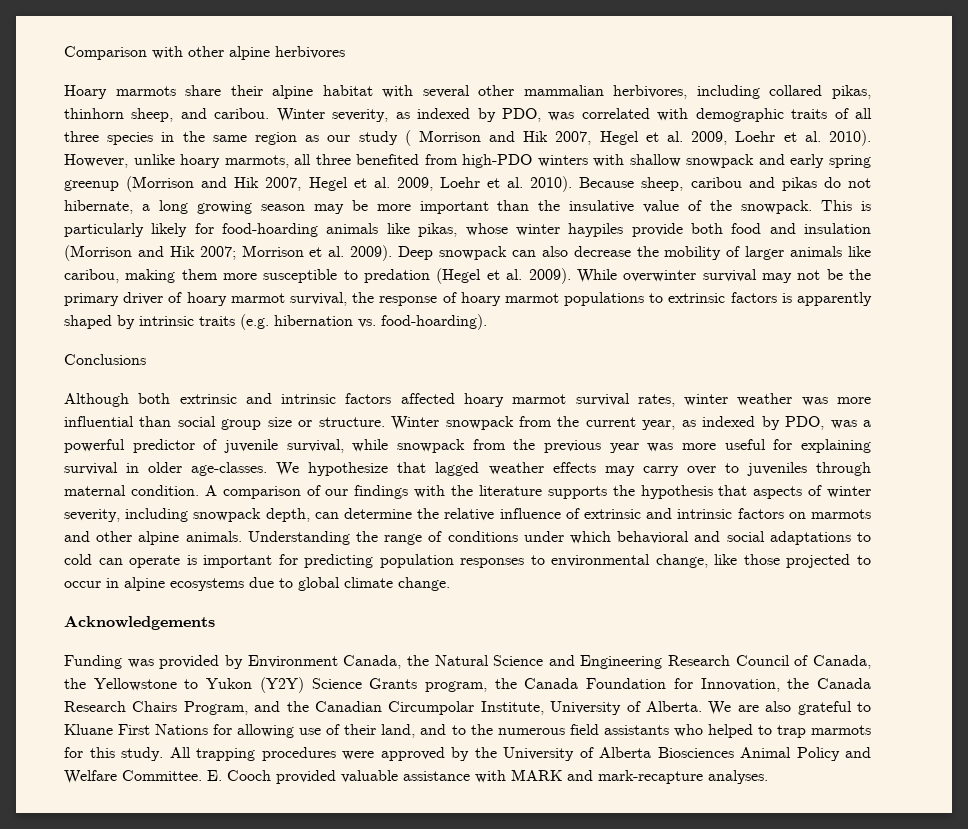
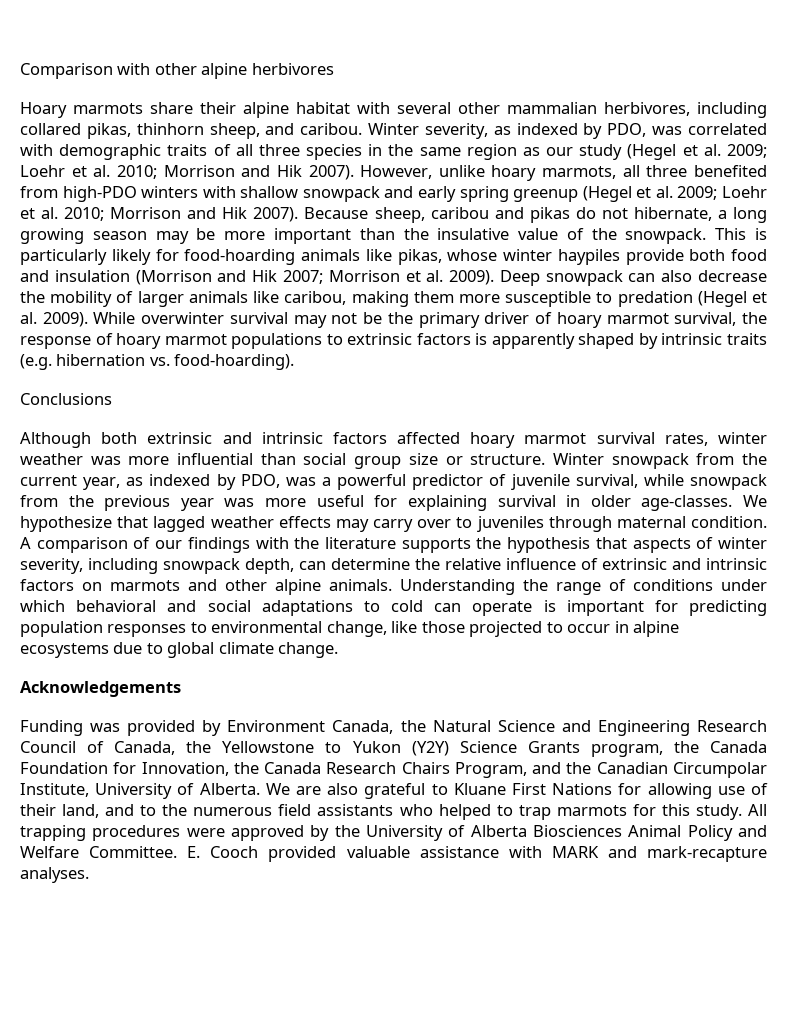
- Winter severity, as indexed by PDO, was correlated with demographic traits of all three species in the same region as our study ( Morrison and Hik 2007, Hegel et al. 2009, Loehr et al. 2010).
+ Winter severity, as indexed by PDO, was correlated with demographic traits of all three species in the same region as our study (Hegel et al. 2009; Loehr et al. 2010; Morrison and Hik 2007).
- However, unlike hoary marmots, all three benefited from high-PDO winters with shallow snowpack and early spring greenup (Morrison and Hik 2007, Hegel et al. 2009, Loehr et al. 2010).
+ However, unlike hoary marmots, all three benefited from high-PDO winters with shallow snowpack and early spring greenup (Hegel et al. 2009; Loehr et al. 2010; Morrison and Hik 2007).

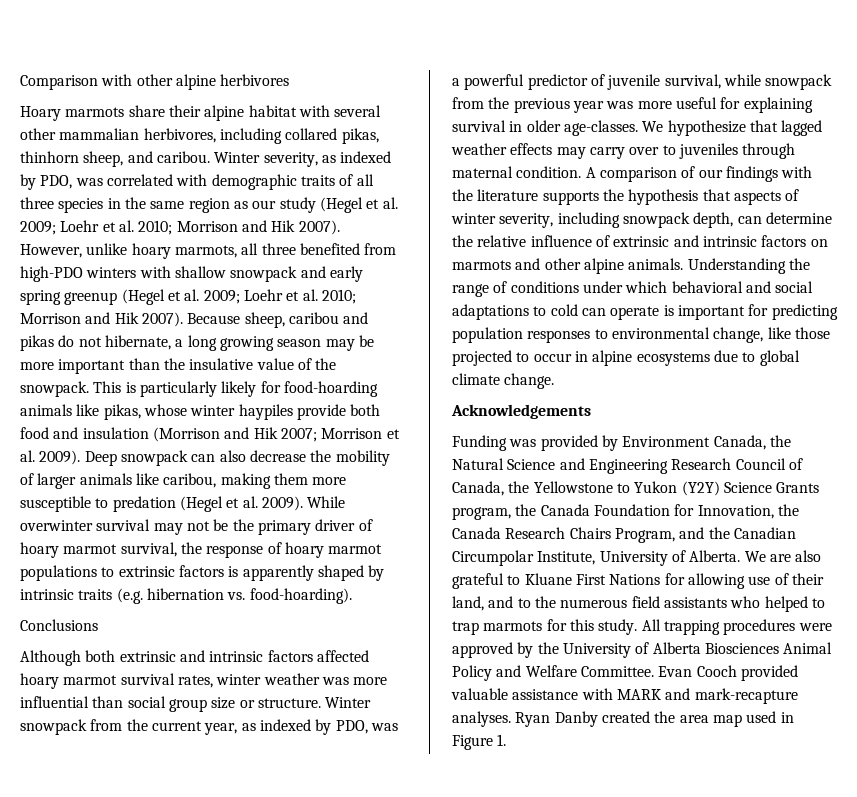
- E. Cooch provided valuable assistance with MARK and mark-recapture analyses.
+ Evan Cooch provided valuable assistance with MARK and mark-recapture analyses.
+ Ryan Danby created the area map used in Figure 1.

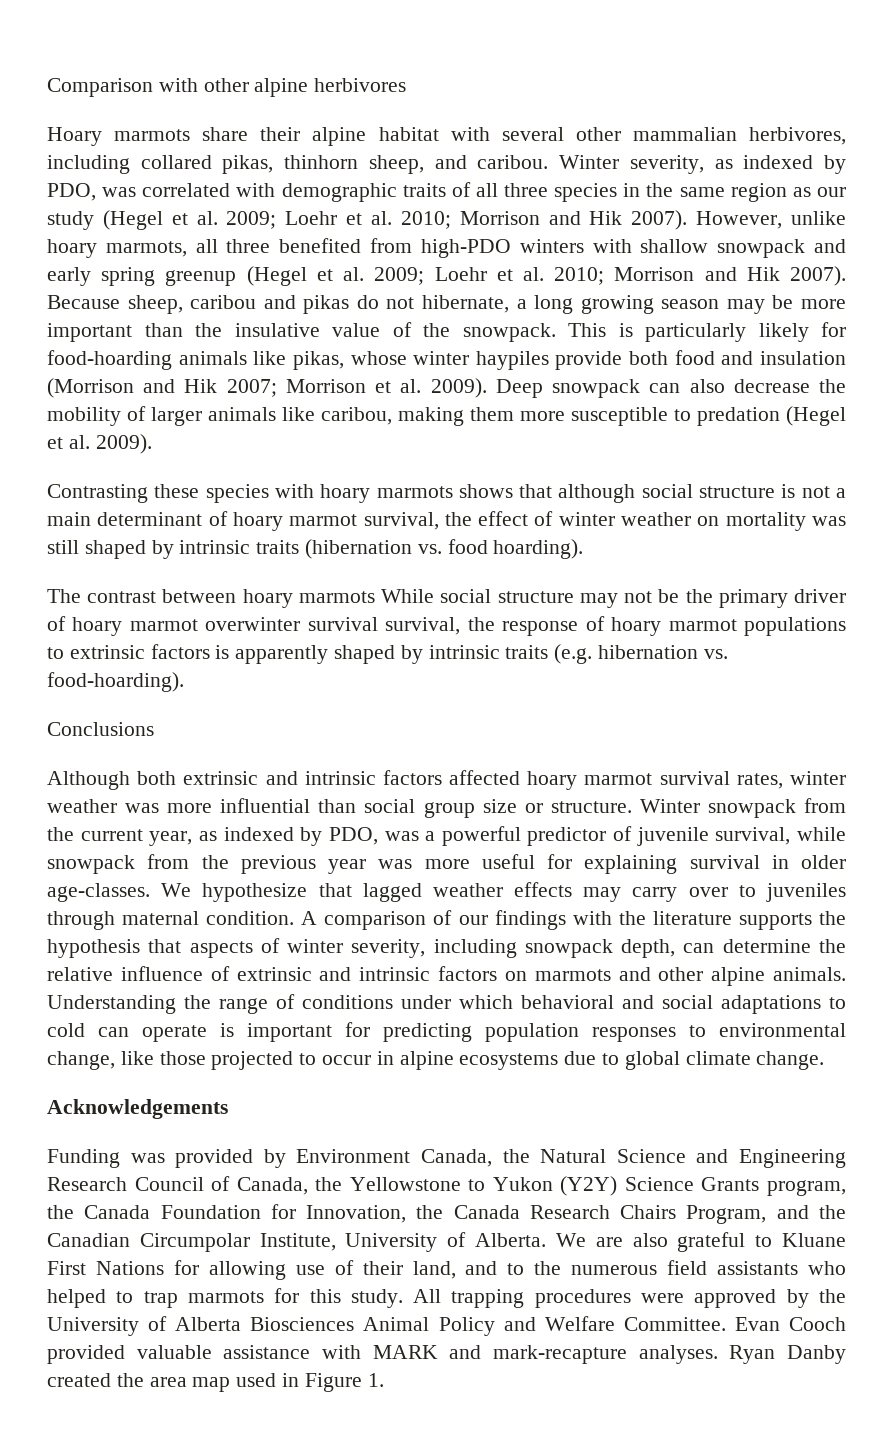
- Deep snowpack can also decrease the mobility of larger animals like caribou, making them more susceptible to predation (Hegel et al. 2009). While overwinter survival may not be the primary driver of hoary marmot survival, the response of hoary marmot populations to extrinsic factors is apparently shaped by intrinsic traits (e.g. hibernation vs. food-hoarding).
+ Deep snowpack can also decrease the mobility of larger animals like caribou, making them more susceptible to predation (Hegel et al. 2009).
+ Contrasting these species with hoary marmots shows that although social structure is not a main determinant of hoary marmot survival, the effect of winter weather on mortality was still shaped by intrinsic traits (hibernation vs. food hoarding).
+ The contrast between hoary marmots While social structure may not be the primary driver of hoary marmot overwinter survival survival, the response of hoary marmot populations to extrinsic factors is apparently shaped by intrinsic traits (e.g. hibernation vs. food-hoarding).

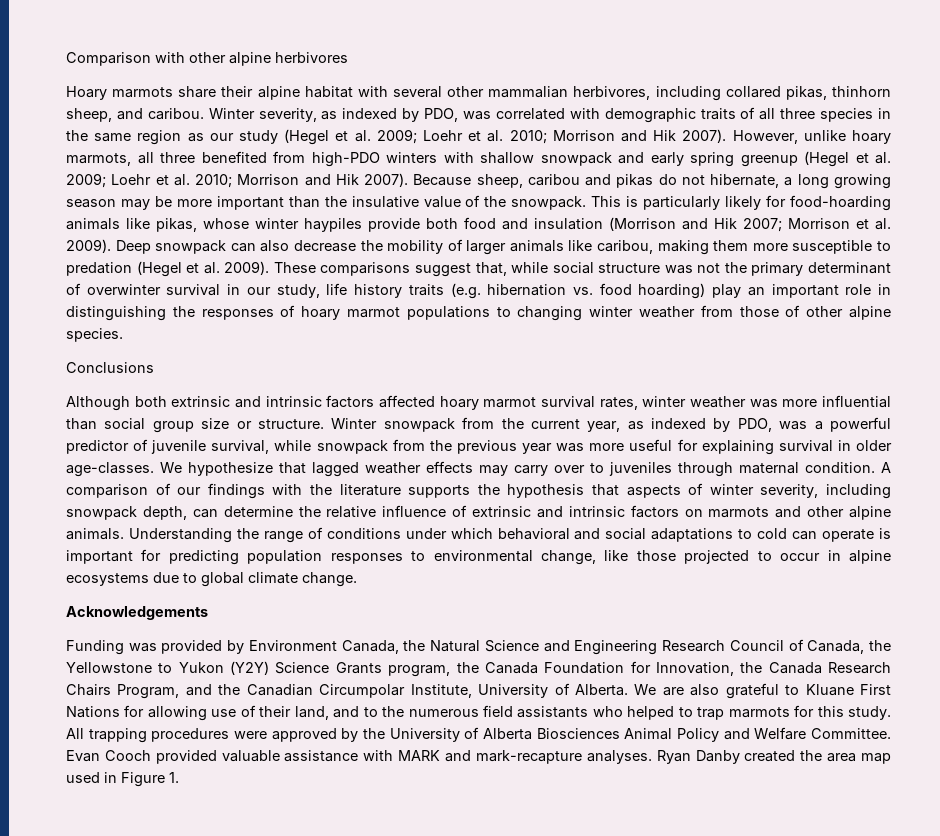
- Deep snowpack can also decrease the mobility of larger animals like caribou, making them more susceptible to predation (Hegel et al. 2009).
- Contrasting these species with hoary marmots shows that although social structure is not a main determinant of hoary marmot survival, the effect of winter weather on mortality was still shaped by intrinsic traits (hibernation vs. food hoarding).
- The contrast between hoary marmots While social structure may not be the primary driver of hoary marmot overwinter survival survival, the response of hoary marmot populations to extrinsic factors is apparently shaped by intrinsic traits (e.g. hibernation vs. food-hoarding).
+ Deep snowpack can also decrease the mobility of larger animals like caribou, making them more susceptible to predation (Hegel et al. 2009). These comparisons suggest that, while social structure was not the primary determinant of overwinter survival in our study, life history traits (e.g. hibernation vs. food hoarding) play an important role in distinguishing the responses of hoary marmot populations to changing winter weather from those of other alpine species.

